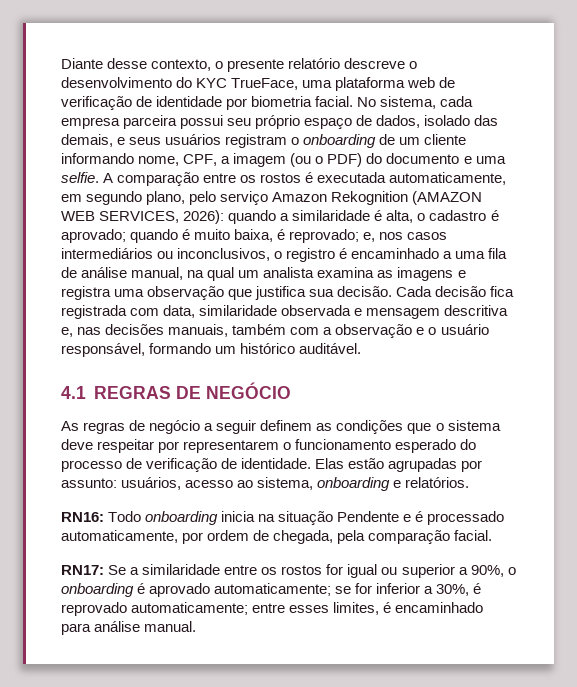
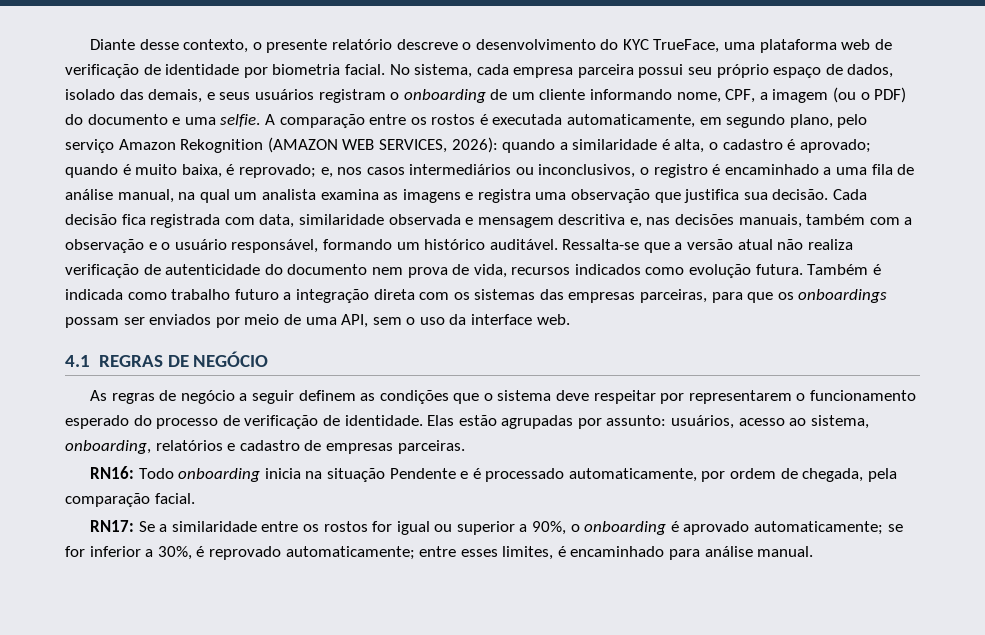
+ Ressalta-se que a versão atual não realiza verificação de autenticidade do documento nem prova de vida, recursos indicados como evolução futura. Também é indicada como trabalho futuro a integração direta com os sistemas das empresas parceiras, para que os onboardings possam ser enviados por meio de uma API, sem o uso da interface web.
- Elas estão agrupadas por assunto: usuários, acesso ao sistema, onboarding e relatórios.
+ Elas estão agrupadas por assunto: usuários, acesso ao sistema, onboarding, relatórios e cadastro de empresas parceiras.

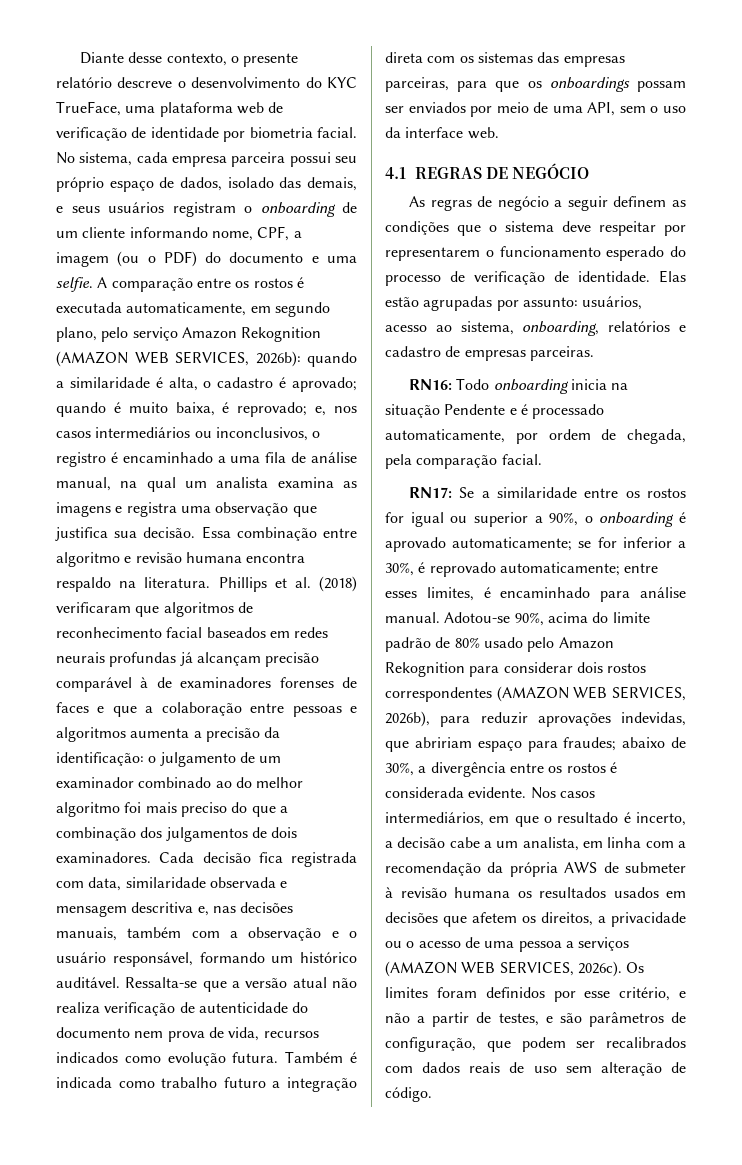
- A comparação entre os rostos é executada automaticamente, em segundo plano, pelo serviço Amazon Rekognition (AMAZON WEB SERVICES, 2026):
+ A comparação entre os rostos é executada automaticamente, em segundo plano, pelo serviço Amazon Rekognition (AMAZON WEB SERVICES, 2026b):
+ Essa combinação entre algoritmo e revisão humana encontra respaldo na literatura. Phillips et al. (2018) verificaram que algoritmos de reconhecimento facial baseados em redes neurais profundas já alcançam precisão comparável à de examinadores forenses de faces e que a colaboração entre pessoas e algoritmos aumenta a precisão da identificação: o julgamento de um examinador combinado ao do melhor algoritmo foi mais preciso do que a combinação dos julgamentos de dois examinadores.
+ Adotou-se 90%, acima do limite padrão de 80% usado pelo Amazon Rekognition para considerar dois rostos correspondentes (AMAZON WEB SERVICES, 2026b), para reduzir aprovações indevidas, que abririam espaço para fraudes; abaixo de 30%, a divergência entre os rostos é considerada evidente. Nos casos intermediários, em que o resultado é incerto, a decisão cabe a um analista, em linha com a recomendação da própria AWS de submeter à revisão humana os resultados usados em decisões que afetem os direitos, a privacidade ou o acesso de uma pessoa a serviços (AMAZON WEB SERVICES, 2026c). Os limites foram definidos por esse critério, e não a partir de testes, e são parâmetros de configuração, que podem ser recalibrados com dados reais de uso sem alteração de código.

